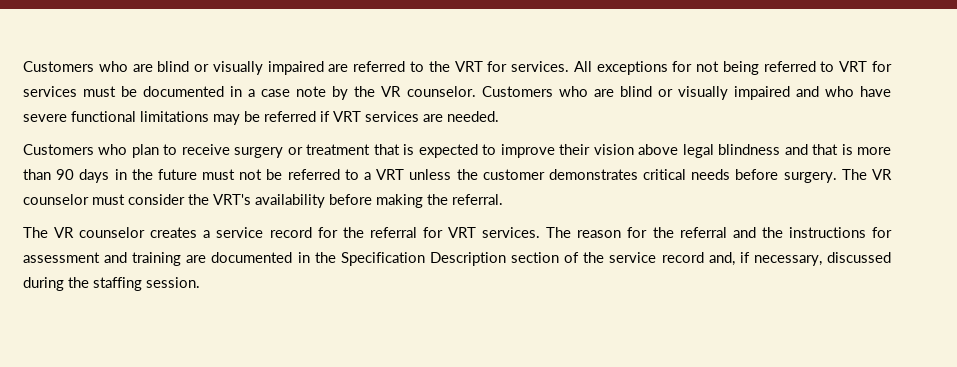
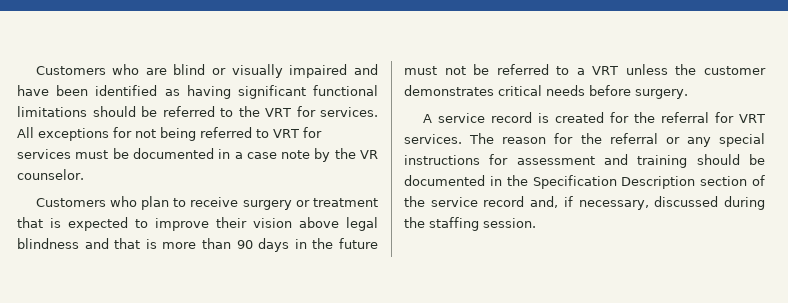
- Customers who are blind or visually impaired are referred to the VRT for services.
+ Customers who are blind or visually impaired and have been identified as having significant functional limitations should be referred to the VRT for services.
- Customers who are blind or visually impaired and who have severe functional limitations may be referred if VRT services are needed.
- Customers who plan to receive surgery or treatment that is expected to improve their vision above legal blindness and that is more than 90 days in the future must not be referred to a VRT unless the customer demonstrates critical needs before surgery. The VR counselor must consider the VRT's availability before making the referral.
- The VR counselor creates a service record for the referral for VRT services.
+ Customers who plan to receive surgery or treatment that is expected to improve their vision above legal blindness and that is more than 90 days in the future must not be referred to a VRT unless the customer demonstrates critical needs before surgery.
+ A service record is created for the referral for VRT services.
- The reason for the referral and the instructions for assessment and training are documented in the Specification Description section of the service record and, if necessary, discussed during the staffing session.
+ The reason for the referral or any special instructions for assessment and training should be documented in the Specification Description section of the service record and, if necessary, discussed during the staffing session.

